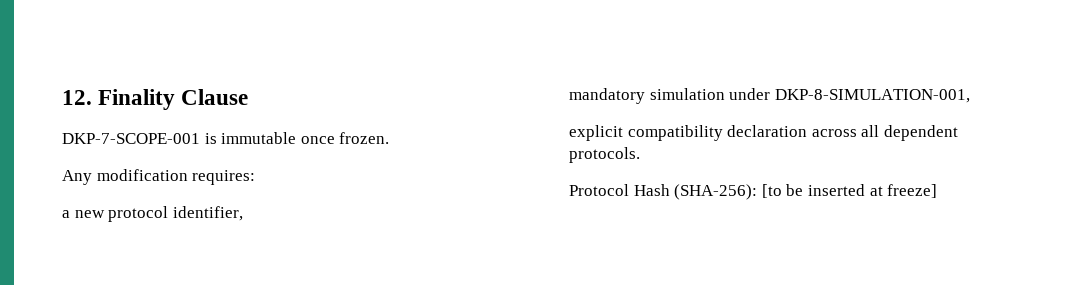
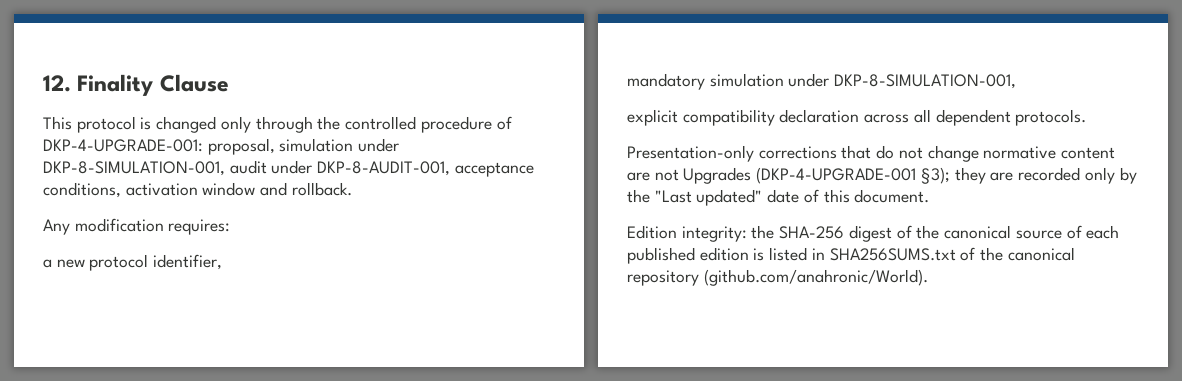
- DKP-7-SCOPE-001 is immutable once frozen.
+ This protocol is changed only through the controlled procedure of DKP-4-UPGRADE-001: proposal, simulation under DKP-8-SIMULATION-001, audit under DKP-8-AUDIT-001, acceptance conditions, activation window and rollback.
- Protocol Hash (SHA-256): [to be inserted at freeze]
+ Presentation-only corrections that do not change normative content are not Upgrades (DKP-4-UPGRADE-001 §3); they are recorded only by the "Last updated" date of this document.
+ Edition integrity: the SHA-256 digest of the canonical source of each published edition is listed in SHA256SUMS.txt of the canonical repository (github.com/anahronic/World).

